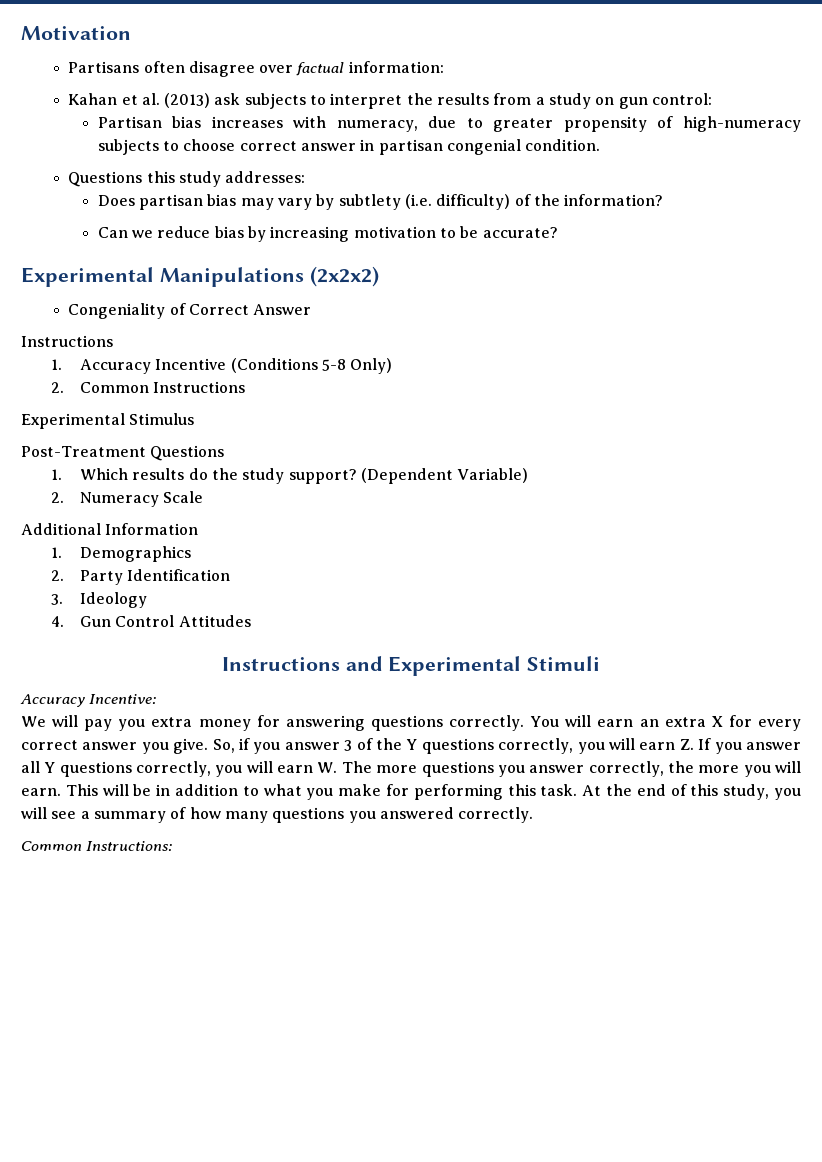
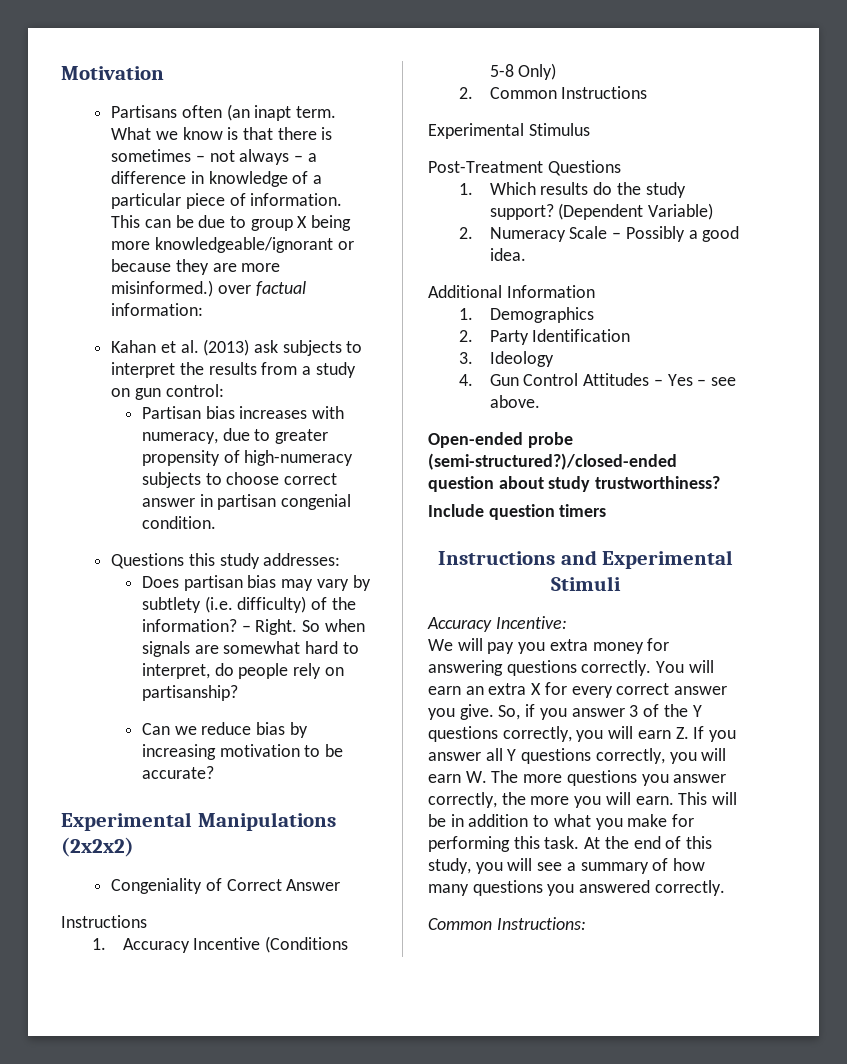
- Partisans often disagree over factual information:
+ Partisans often (an inapt term. What we know is that there is sometimes – not always – a difference in knowledge of a particular piece of information. This can be due to group X being more knowledgeable/ignorant or because they are more misinformed.) over factual information:
+ – Right. So when signals are somewhat hard to interpret, do people rely on partisanship?
- 2. Numeracy Scale
+ 2. Numeracy Scale – Possibly a good idea.
- 4. Gun Control Attitudes
+ 4. Gun Control Attitudes – Yes – see above.
+ Open-ended probe (semi-structured?)/closed-ended question about study trustworthiness?
+ Include question timers

